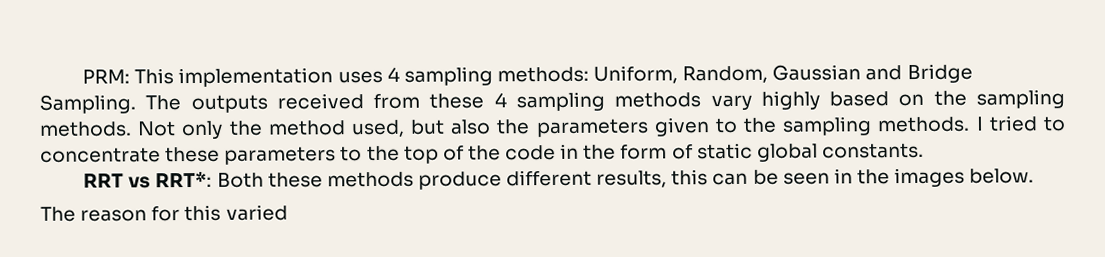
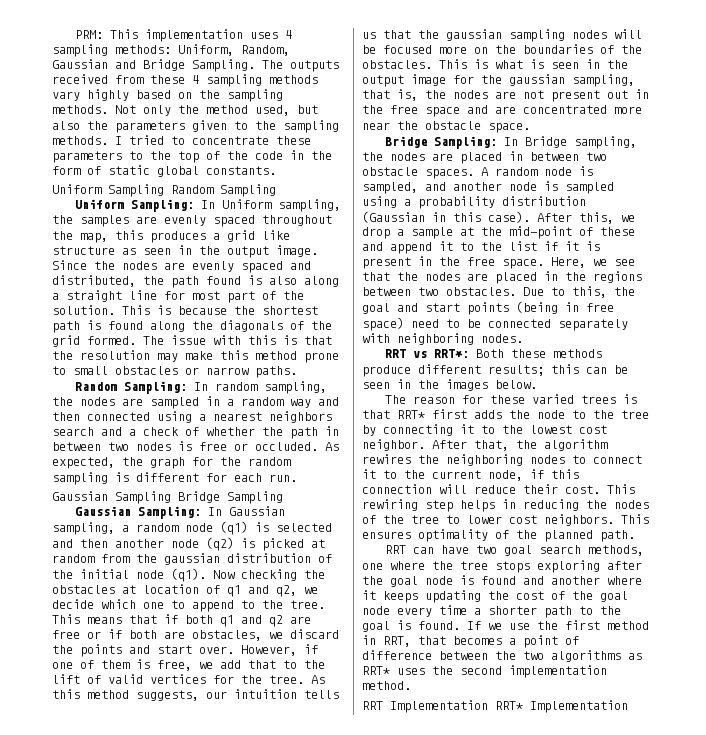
+ Uniform Sampling Random Sampling
+ Uniform Sampling: In Uniform sampling, the samples are evenly spaced throughout the map, this produces a grid like structure as seen in the output image. Since the nodes are evenly spaced and distributed, the path found is also along a straight line for most part of the solution. This is because the shortest path is found along the diagonals of the grid formed. The issue with this is that the resolution may make this method prone to small obstacles or narrow paths.
+ Random Sampling: In random sampling, the nodes are sampled in a random way and then connected using a nearest neighbors search and a check of whether the path in between two nodes is free or occluded. As expected, the graph for the random sampling is different for each run.
+ Gaussian Sampling Bridge Sampling
+ Gaussian Sampling: In Gaussian sampling, a random node (q1) is selected and then another node (q2) is picked at random from the gaussian distribution of the initial node (q1). Now checking the obstacles at location of q1 and q2, we decide which one to append to the tree. This means that if both q1 and q2 are free or if both are obstacles, we discard the points and start over. However, if one of them is free, we add that to the lift of valid vertices for the tree. As this method suggests, our intuition tells us that the gaussian sampling nodes will be focused more on the boundaries of the obstacles. This is what is seen in the output image for the gaussian sampling, that is, the nodes are not present out in the free space and are concentrated more near the obstacle space.
+ Bridge Sampling: In Bridge sampling, the nodes are placed in between two obstacle spaces. A random node is sampled, and another node is sampled using a probability distribution (Gaussian in this case). After this, we drop a sample at the mid-point of these and append it to the list if it is present in the free space. Here, we see that the nodes are placed in the regions between two obstacles. Due to this, the goal and start points (being in free space) need to be connected separately with neighboring nodes.
- RRT vs RRT*: Both these methods produce different results, this can be seen in the images below.
+ RRT vs RRT*: Both these methods produce different results; this can be seen in the images below.
- The reason for this varied
+ The reason for these varied trees is that RRT* first adds the node to the tree by connecting it to the lowest cost neighbor. After that, the algorithm rewires the neighboring nodes to connect it to the current node, if this connection will reduce their cost. This rewiring step helps in reducing the nodes of the tree to lower cost neighbors. This ensures optimality of the planned path.
+ RRT can have two goal search methods, one where the tree stops exploring after the goal node is found and another where it keeps updating the cost of the goal node every time a shorter path to the goal is found. If we use the first method in RRT, that becomes a point of difference between the two algorithms as RRT* uses the second implementation method.
+ RRT Implementation RRT* Implementation

